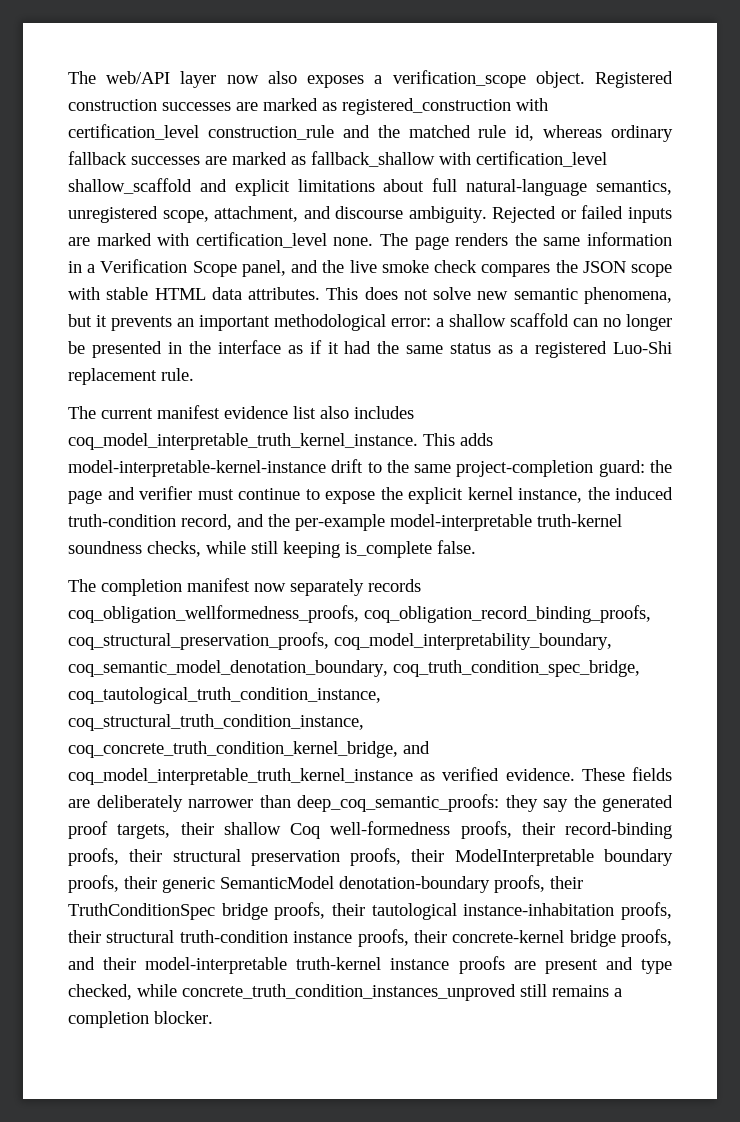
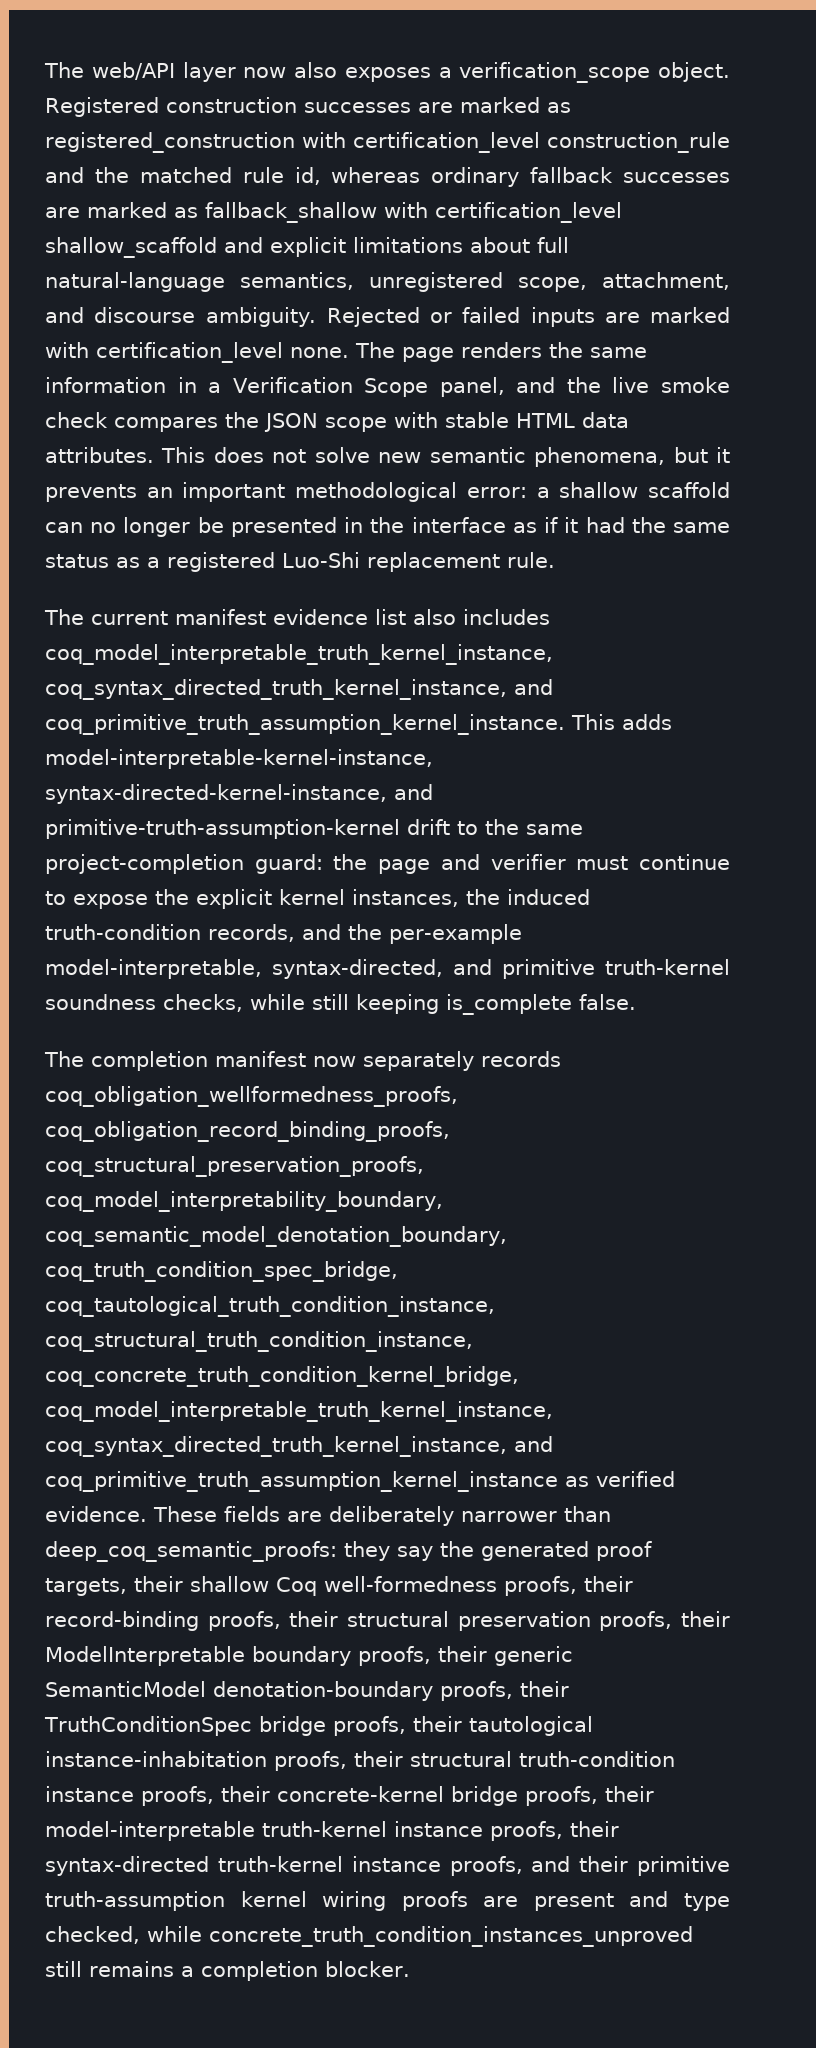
- The current manifest evidence list also includes coq_model_interpretable_truth_kernel_instance. This adds model-interpretable-kernel-instance drift to the same project-completion guard: the page and verifier must continue to expose the explicit kernel instance, the induced truth-condition record, and the per-example model-interpretable truth-kernel soundness checks, while still keeping is_complete false.
+ The current manifest evidence list also includes coq_model_interpretable_truth_kernel_instance, coq_syntax_directed_truth_kernel_instance, and coq_primitive_truth_assumption_kernel_instance. This adds model-interpretable-kernel-instance, syntax-directed-kernel-instance, and primitive-truth-assumption-kernel drift to the same project-completion guard: the page and verifier must continue to expose the explicit kernel instances, the induced truth-condition records, and the per-example model-interpretable, syntax-directed, and primitive truth-kernel soundness checks, while still keeping is_complete false.
- The completion manifest now separately records coq_obligation_wellformedness_proofs, coq_obligation_record_binding_proofs, coq_structural_preservation_proofs, coq_model_interpretability_boundary, coq_semantic_model_denotation_boundary, coq_truth_condition_spec_bridge, coq_tautological_truth_condition_instance, coq_structural_truth_condition_instance, coq_concrete_truth_condition_kernel_bridge, and coq_model_interpretable_truth_kernel_instance as verified evidence.
+ The completion manifest now separately records coq_obligation_wellformedness_proofs, coq_obligation_record_binding_proofs, coq_structural_preservation_proofs, coq_model_interpretability_boundary, coq_semantic_model_denotation_boundary, coq_truth_condition_spec_bridge, coq_tautological_truth_condition_instance, coq_structural_truth_condition_instance, coq_concrete_truth_condition_kernel_bridge, coq_model_interpretable_truth_kernel_instance, coq_syntax_directed_truth_kernel_instance, and coq_primitive_truth_assumption_kernel_instance as verified evidence.
- they say the generated proof targets, their shallow Coq well-formedness proofs, their record-binding proofs, their structural preservation proofs, their ModelInterpretable boundary proofs, their generic SemanticModel denotation-boundary proofs, their TruthConditionSpec bridge proofs, their tautological instance-inhabitation proofs, their structural truth-condition instance proofs, their concrete-kernel bridge proofs, and their model-interpretable truth-kernel instance proofs are present and type checked, while concrete_truth_condition_instances_unproved still remains a completion blocker.
+ they say the generated proof targets, their shallow Coq well-formedness proofs, their record-binding proofs, their structural preservation proofs, their ModelInterpretable boundary proofs, their generic SemanticModel denotation-boundary proofs, their TruthConditionSpec bridge proofs, their tautological instance-inhabitation proofs, their structural truth-condition instance proofs, their concrete-kernel bridge proofs, their model-interpretable truth-kernel instance proofs, their syntax-directed truth-kernel instance proofs, and their primitive truth-assumption kernel wiring proofs are present and type checked, while concrete_truth_condition_instances_unproved still remains a completion blocker.

